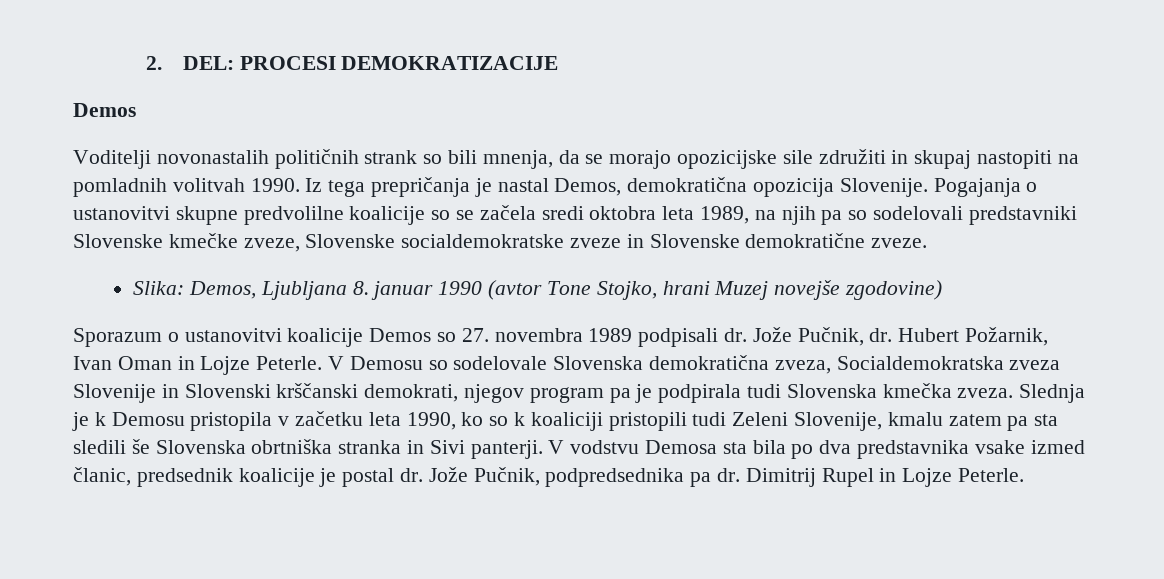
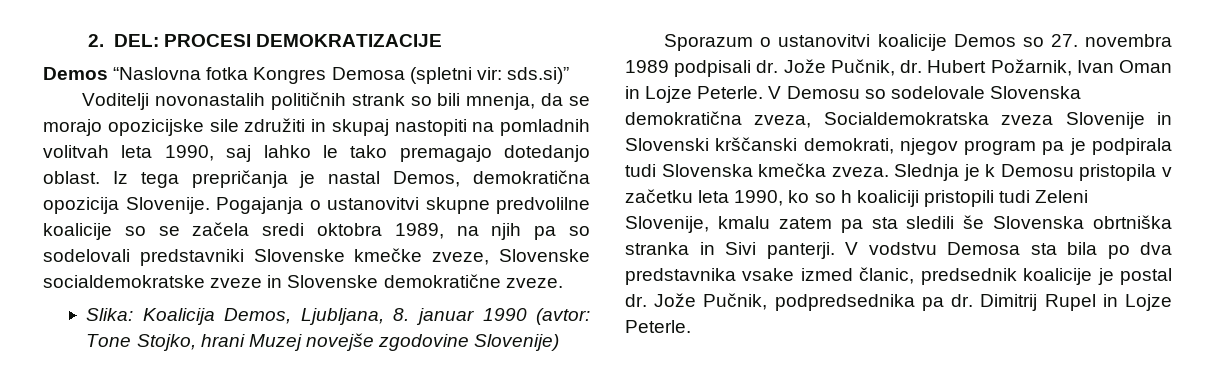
  2. DEL: PROCESI DEMOKRATIZACIJE
- Demos
+ Demos “Naslovna fotka Kongres Demosa (spletni vir: sds.si)”
- Voditelji novonastalih političnih strank so bili mnenja, da se morajo opozicijske sile združiti in skupaj nastopiti na pomladnih volitvah 1990.
+ Voditelji novonastalih političnih strank so bili mnenja, da se morajo opozicijske sile združiti in skupaj nastopiti na pomladnih volitvah leta 1990, saj lahko le tako premagajo dotedanjo oblast.
- Pogajanja o ustanovitvi skupne predvolilne koalicije so se začela sredi oktobra leta 1989, na njih pa so sodelovali predstavniki Slovenske kmečke zveze, Slovenske socialdemokratske zveze in Slovenske demokratične zveze.
+ Pogajanja o ustanovitvi skupne predvolilne koalicije so se začela sredi oktobra 1989, na njih pa so sodelovali predstavniki Slovenske kmečke zveze, Slovenske socialdemokratske zveze in Slovenske demokratične zveze.
- Slika: Demos, Ljubljana 8. januar 1990 (avtor Tone Stojko, hrani Muzej novejše zgodovine)
+ Slika: Koalicija Demos, Ljubljana, 8. januar 1990 (avtor: Tone Stojko, hrani Muzej novejše zgodovine Slovenije)
- Slednja je k Demosu pristopila v začetku leta 1990, ko so k koaliciji pristopili tudi Zeleni Slovenije, kmalu zatem pa sta sledili še Slovenska obrtniška stranka in Sivi panterji.
+ Slednja je k Demosu pristopila v začetku leta 1990, ko so h koaliciji pristopili tudi Zeleni Slovenije, kmalu zatem pa sta sledili še Slovenska obrtniška stranka in Sivi panterji.

